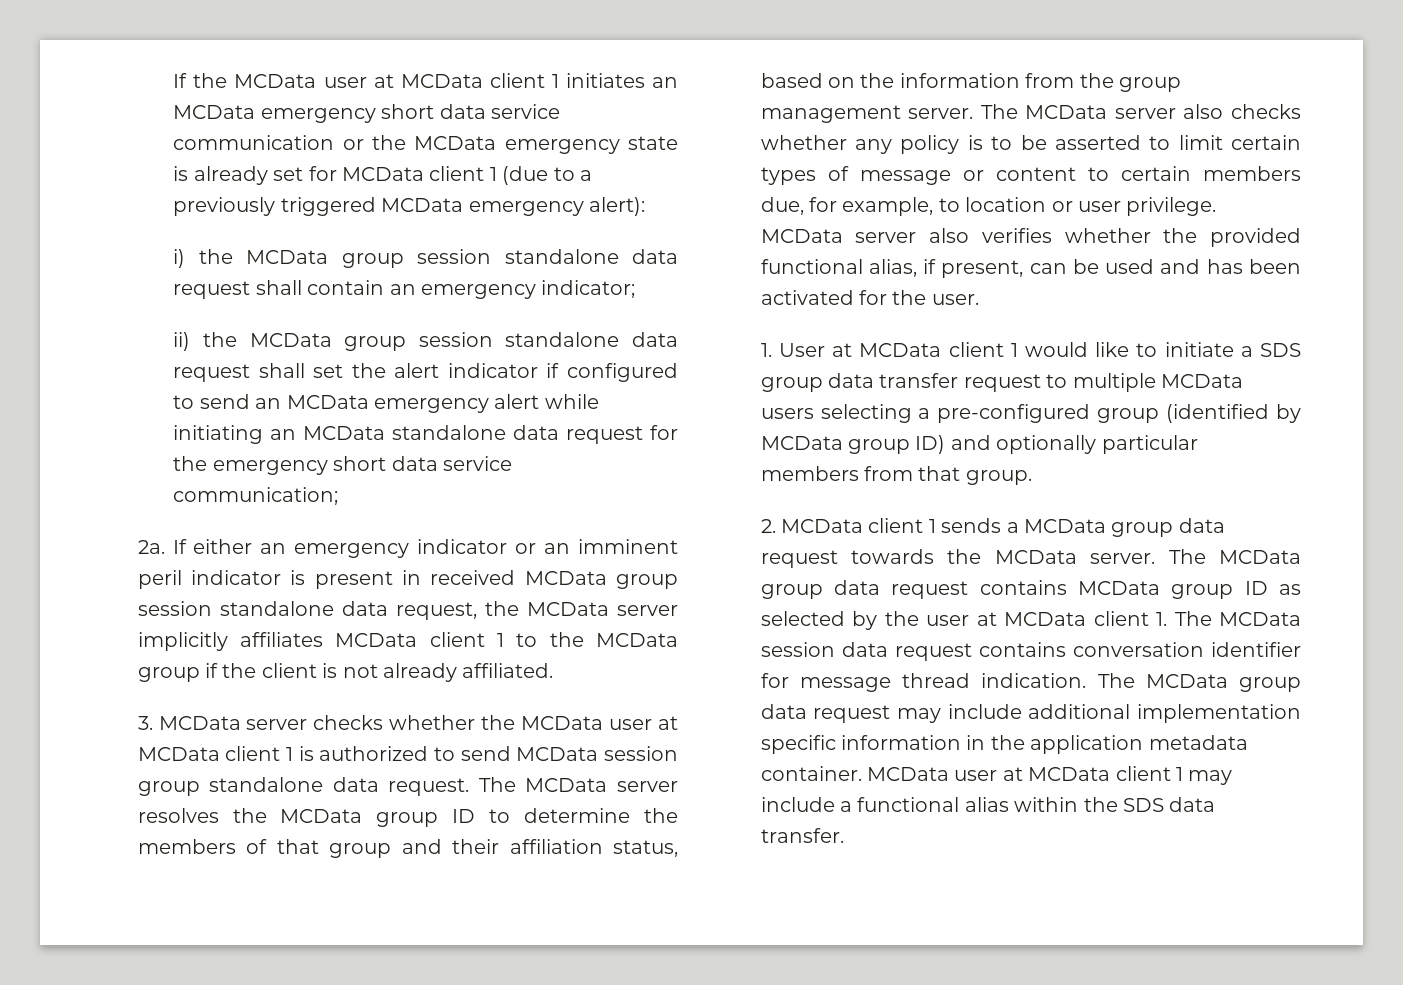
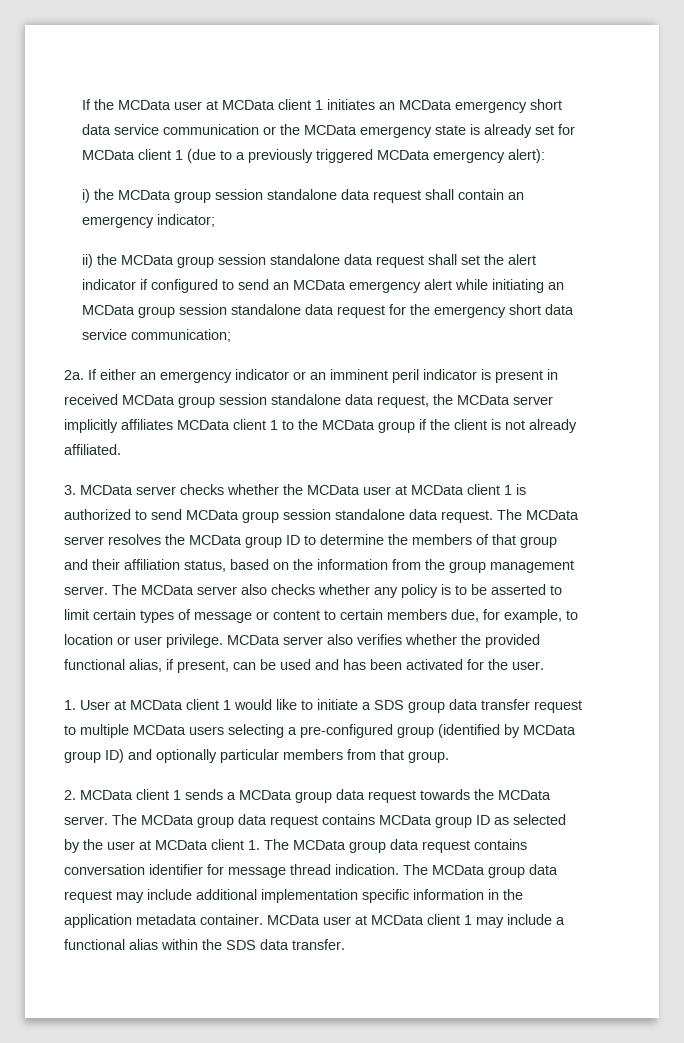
- ii) the MCData group session standalone data request shall set the alert indicator if configured to send an MCData emergency alert while initiating an MCData standalone data request for the emergency short data service communication;
+ ii) the MCData group session standalone data request shall set the alert indicator if configured to send an MCData emergency alert while initiating an MCData group session standalone data request for the emergency short data service communication;
- 3. MCData server checks whether the MCData user at MCData client 1 is authorized to send MCData session group standalone data request.
+ 3. MCData server checks whether the MCData user at MCData client 1 is authorized to send MCData group session standalone data request.
- The MCData group data request contains MCData group ID as selected by the user at MCData client 1. The MCData session data request contains conversation identifier for message thread indication.
+ The MCData group data request contains MCData group ID as selected by the user at MCData client 1. The MCData group data request contains conversation identifier for message thread indication.

